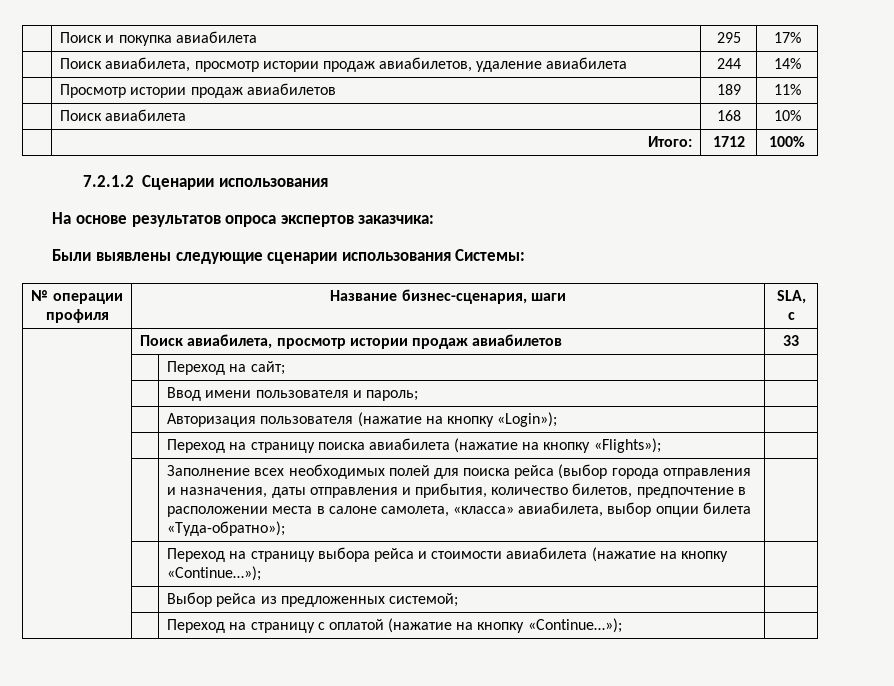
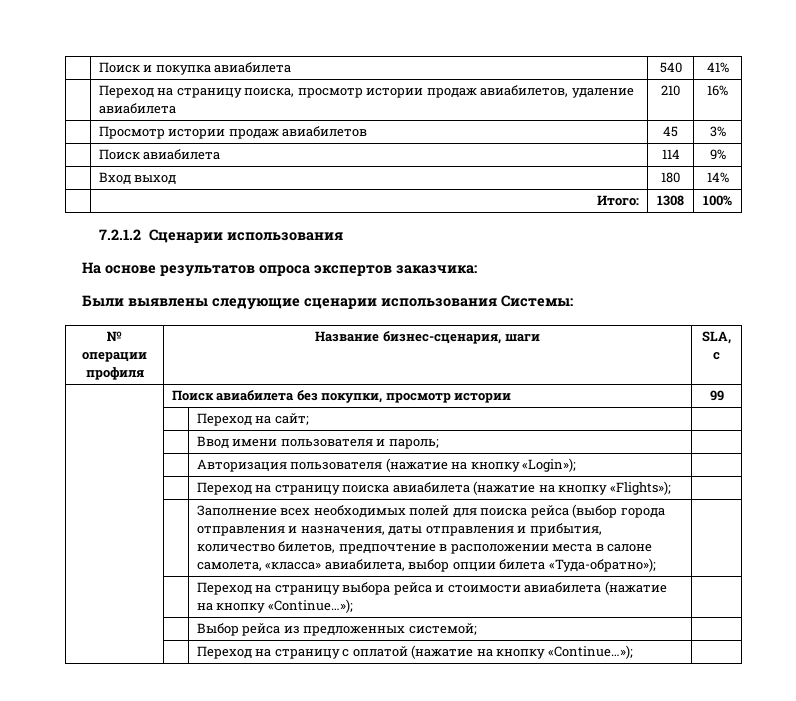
- | Поиск и покупка авиабилета | 295 | 17%
- | Поиск авиабилета, просмотр истории продаж авиабилетов, удаление авиабилета | 244 | 14%
+ | Поиск и покупка авиабилета | 540 | 41%
+ | Переход на страницу поиска, просмотр истории продаж авиабилетов, удаление авиабилета | 210 | 16%
- | Просмотр истории продаж авиабилетов | 189 | 11%
+ | Просмотр истории продаж авиабилетов | 45 | 3%
- | Поиск авиабилета | 168 | 10%
+ | Поиск авиабилета | 114 | 9%
+ | Вход выход | 180 | 14%
- | Итого: | 1712 | 100%
+ | Итого: | 1308 | 100%
- | Поиск авиабилета, просмотр истории продаж авиабилетов | 33
+ | Поиск авиабилета без покупки, просмотр истории | 99

